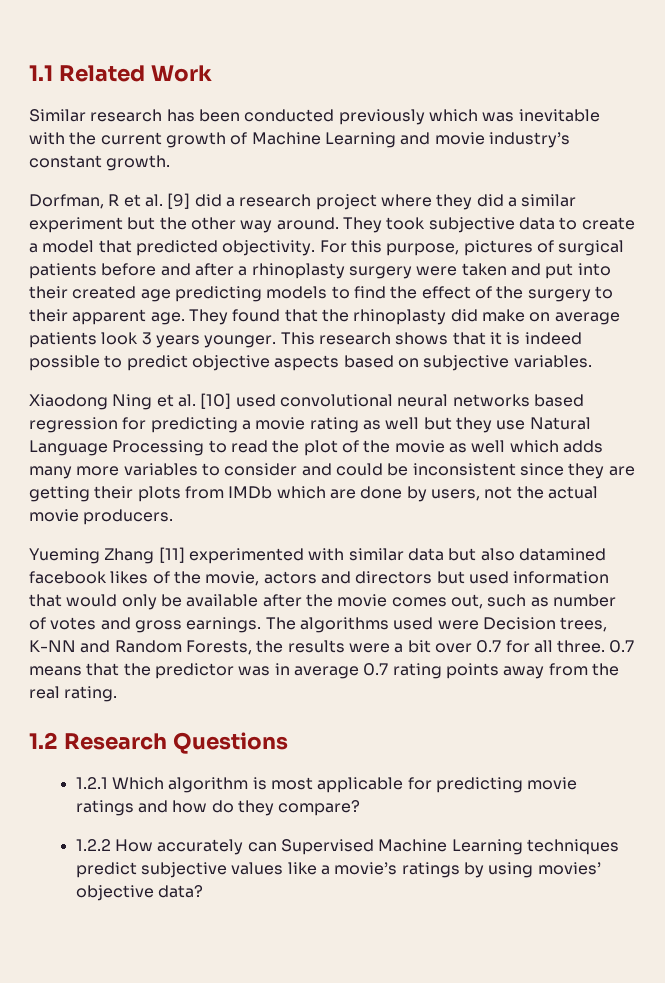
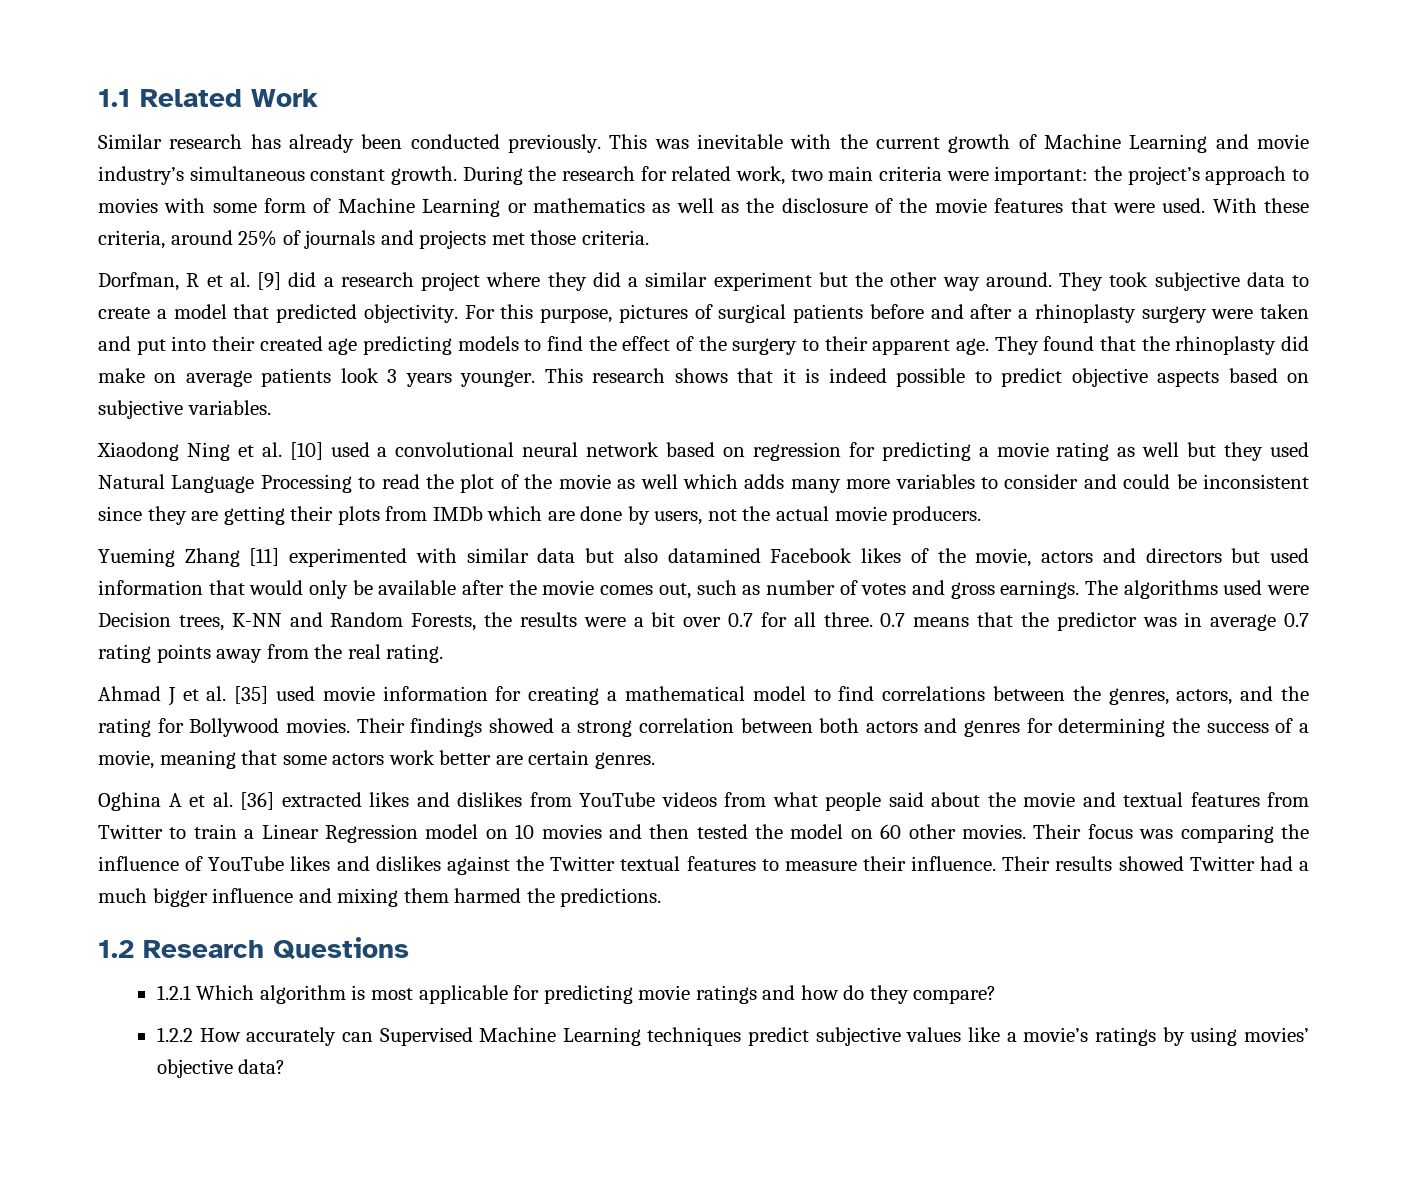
- Similar research has been conducted previously which was inevitable with the current growth of Machine Learning and movie industry’s constant growth.
+ Similar research has already been conducted previously. This was inevitable with the current growth of Machine Learning and movie industry’s simultaneous constant growth. During the research for related work, two main criteria were important: the project’s approach to movies with some form of Machine Learning or mathematics as well as the disclosure of the movie features that were used. With these criteria, around 25% of journals and projects met those criteria.
- Xiaodong Ning et al. [10] used convolutional neural networks based regression for predicting a movie rating as well but they use Natural Language Processing to read the plot of the movie as well which adds many more variables to consider and could be inconsistent since they are getting their plots from IMDb which are done by users, not the actual movie producers.
+ Xiaodong Ning et al. [10] used a convolutional neural network based on regression for predicting a movie rating as well but they used Natural Language Processing to read the plot of the movie as well which adds many more variables to consider and could be inconsistent since they are getting their plots from IMDb which are done by users, not the actual movie producers.
- Yueming Zhang [11] experimented with similar data but also datamined facebook likes of the movie, actors and directors but used information that would only be available after the movie comes out, such as number of votes and gross earnings.
+ Yueming Zhang [11] experimented with similar data but also datamined Facebook likes of the movie, actors and directors but used information that would only be available after the movie comes out, such as number of votes and gross earnings.
+ Ahmad J et al. [35] used movie information for creating a mathematical model to find correlations between the genres, actors, and the rating for Bollywood movies. Their findings showed a strong correlation between both actors and genres for determining the success of a movie, meaning that some actors work better are certain genres.
+ Oghina A et al. [36] extracted likes and dislikes from YouTube videos from what people said about the movie and textual features from Twitter to train a Linear Regression model on 10 movies and then tested the model on 60 other movies. Their focus was comparing the influence of YouTube likes and dislikes against the Twitter textual features to measure their influence. Their results showed Twitter had a much bigger influence and mixing them harmed the predictions.

